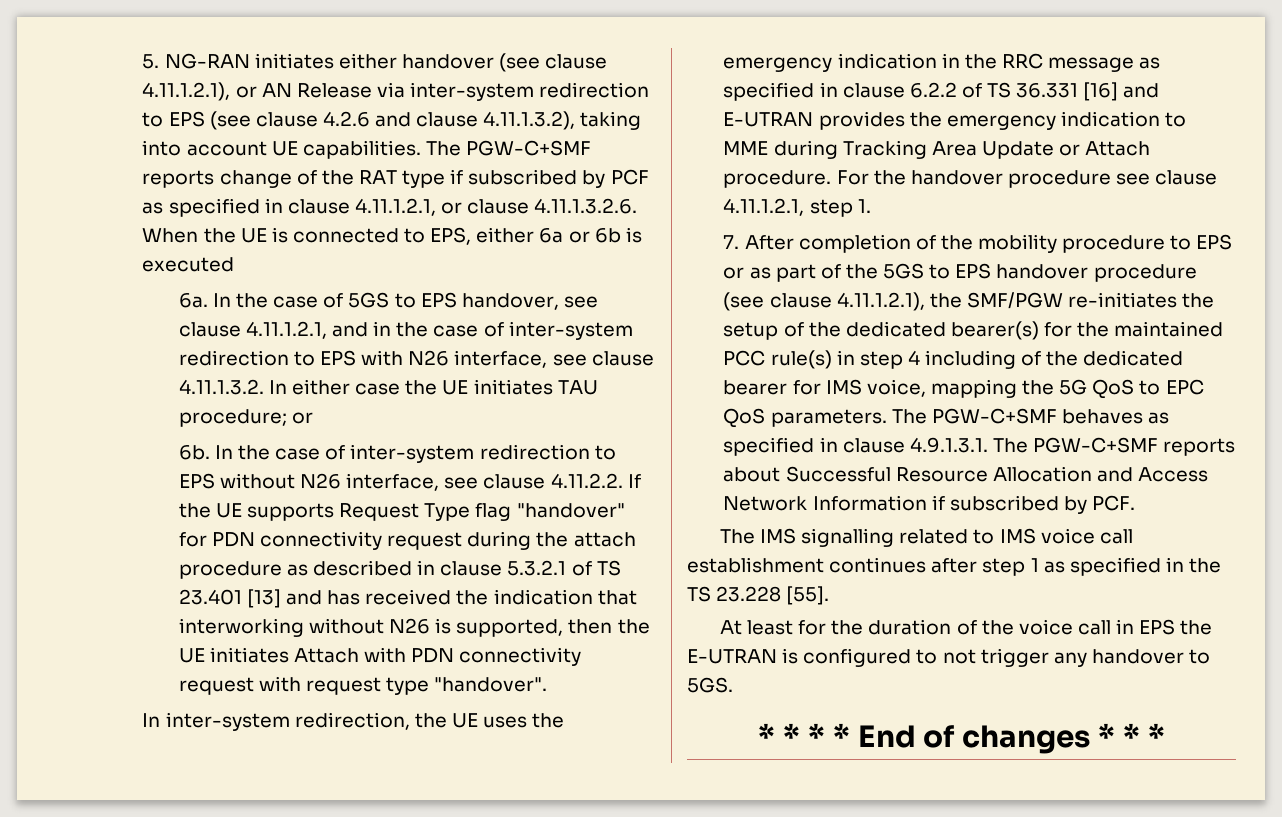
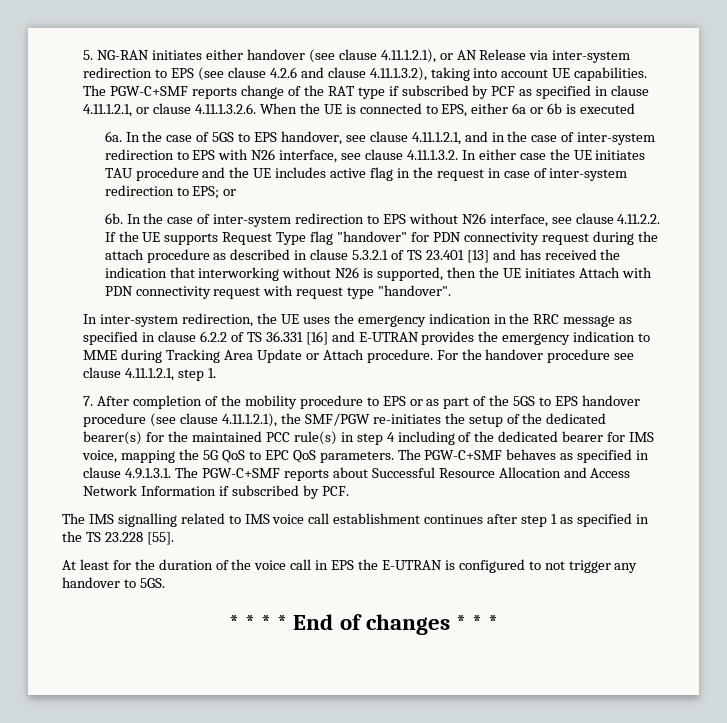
- In the case of 5GS to EPS handover, see clause 4.11.1.2.1, and in the case of inter-system redirection to EPS with N26 interface, see clause 4.11.1.3.2. In either case the UE initiates TAU procedure; or
+ In the case of 5GS to EPS handover, see clause 4.11.1.2.1, and in the case of inter-system redirection to EPS with N26 interface, see clause 4.11.1.3.2. In either case the UE initiates TAU procedure and the UE includes active flag in the request in case of inter-system redirection to EPS; or

